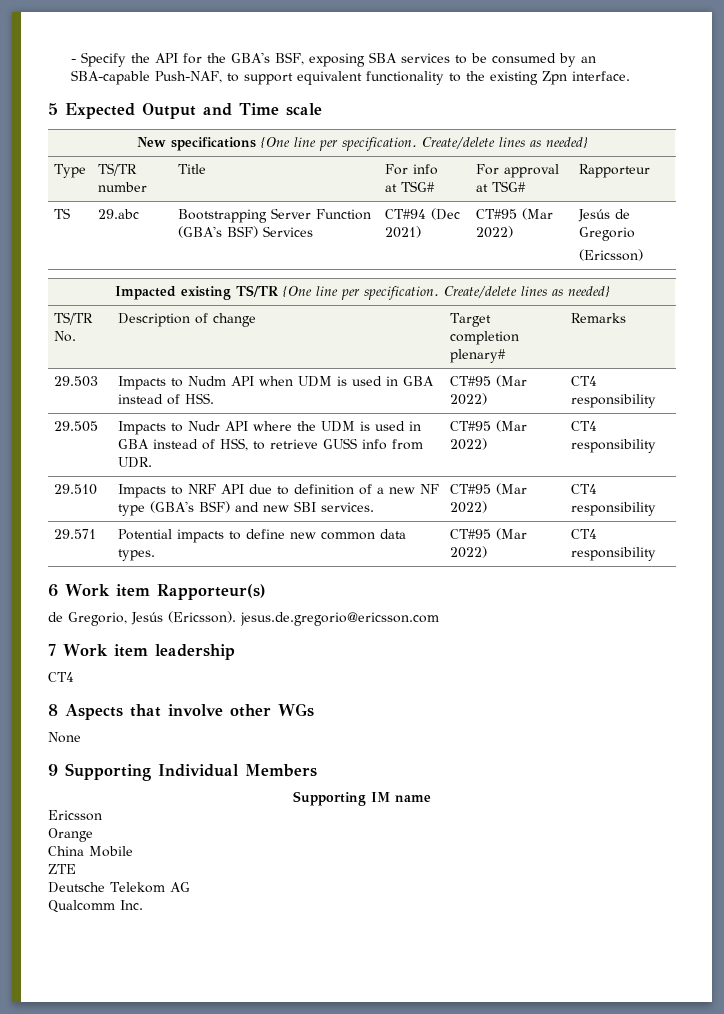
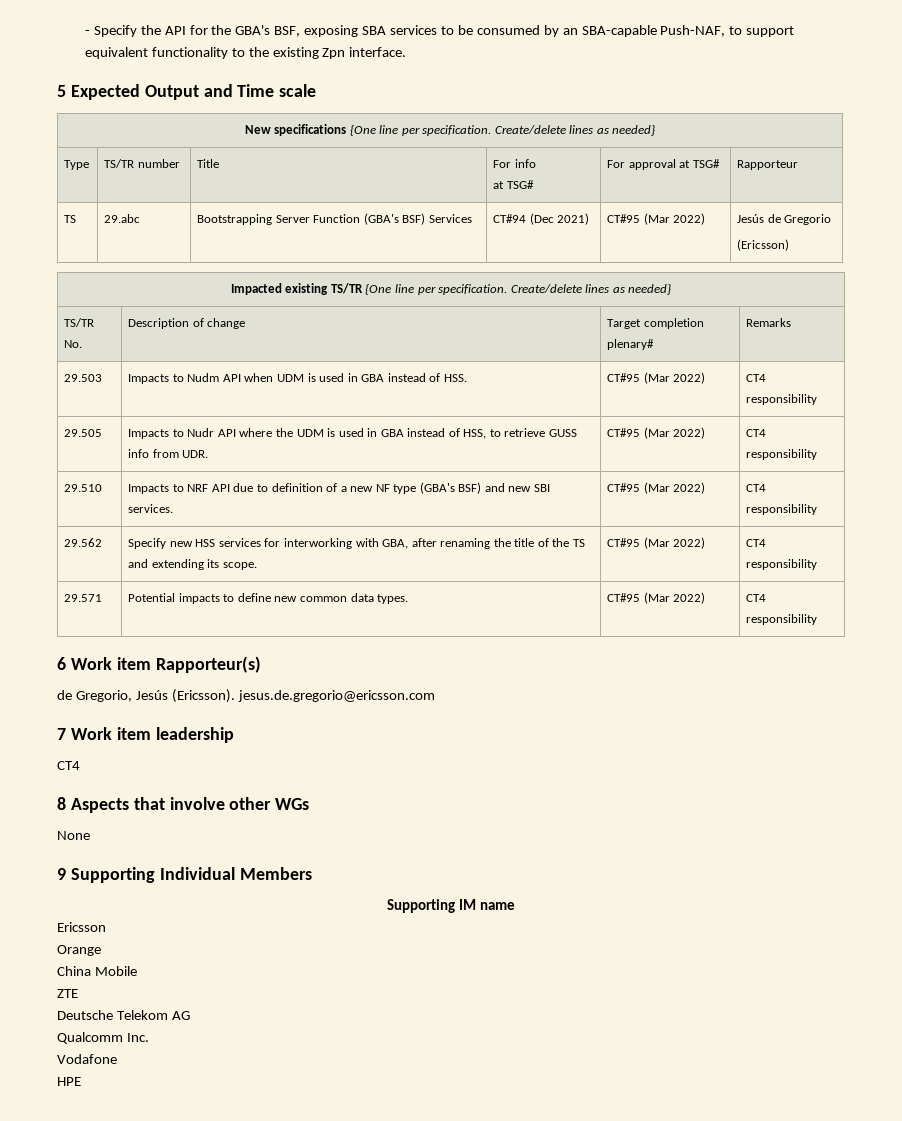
+ 29.562 | Specify new HSS services for interworking with GBA, after renaming the title of the TS and extending its scope. | CT#95 (Mar 2022) | CT4 responsibility
+ Vodafone
+ HPE

